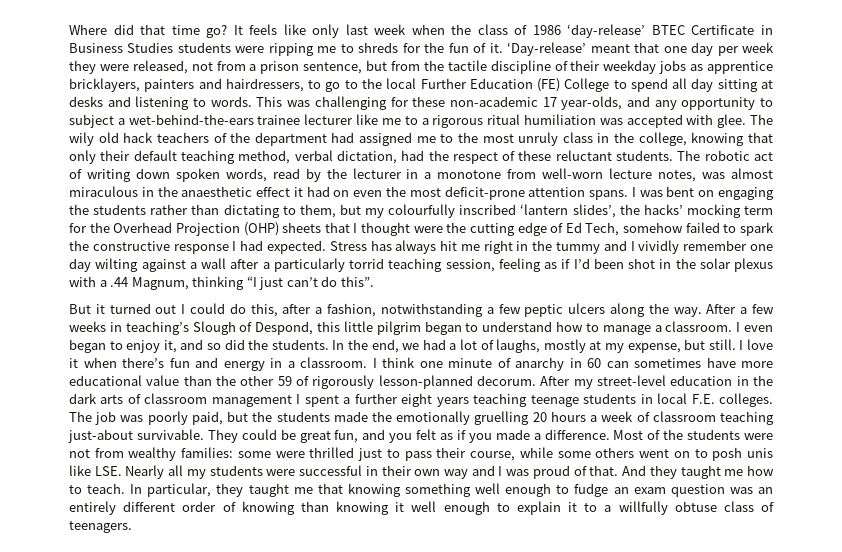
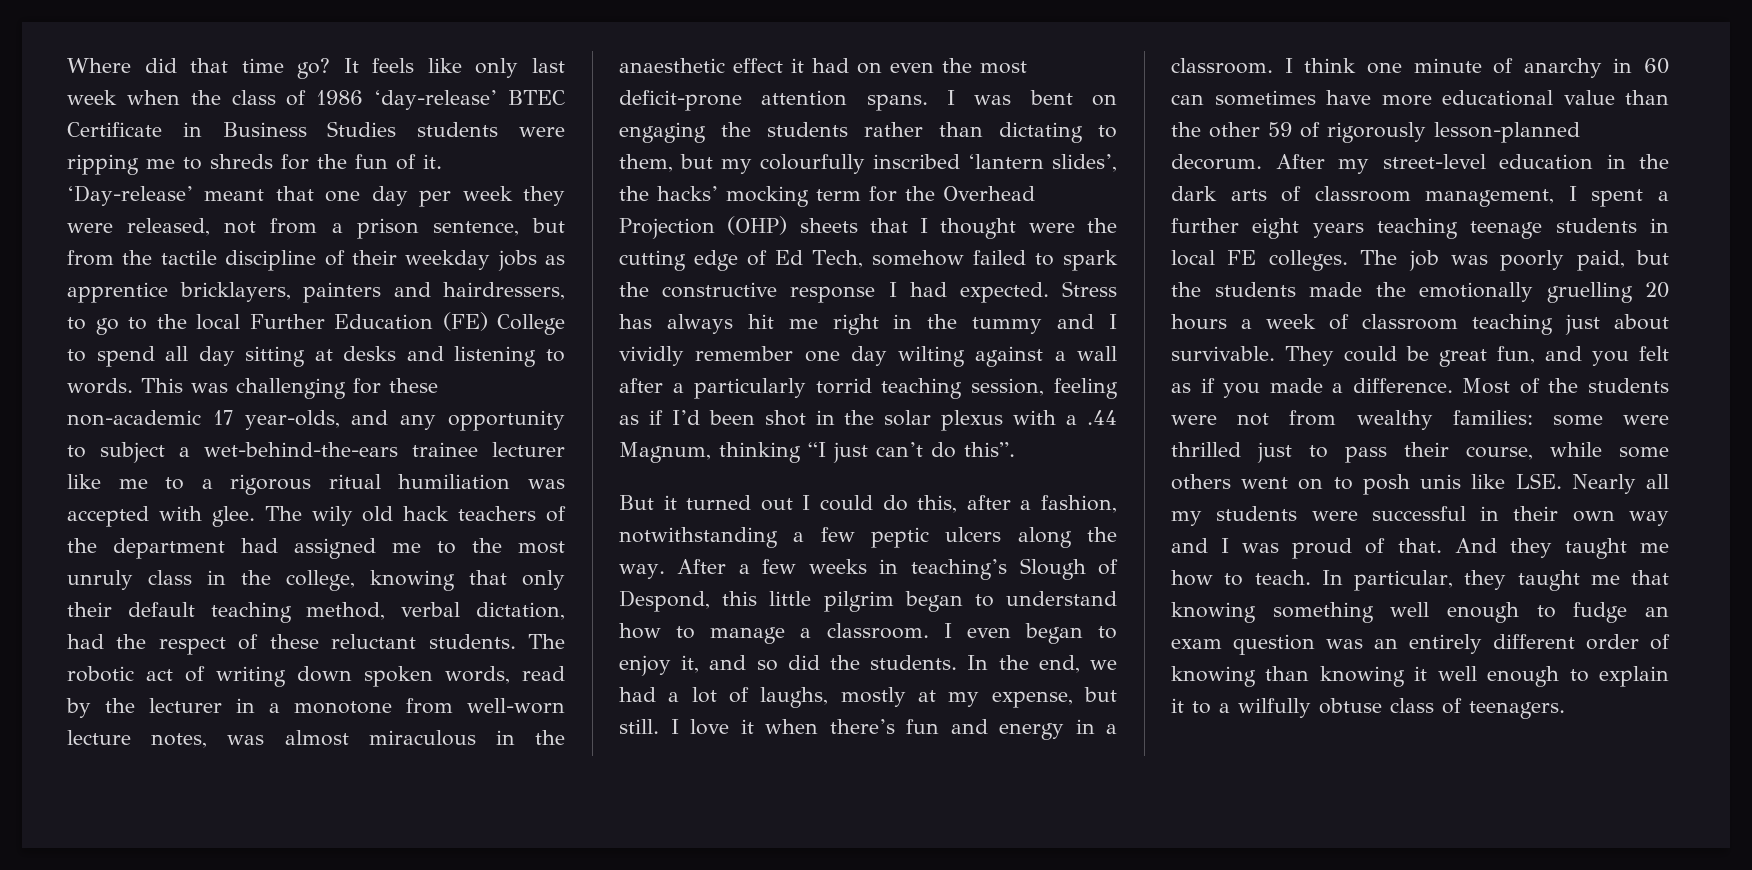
- After my street-level education in the dark arts of classroom management I spent a further eight years teaching teenage students in local F.E. colleges.
+ After my street-level education in the dark arts of classroom management, I spent a further eight years teaching teenage students in local FE colleges.
- The job was poorly paid, but the students made the emotionally gruelling 20 hours a week of classroom teaching just-about survivable.
+ The job was poorly paid, but the students made the emotionally gruelling 20 hours a week of classroom teaching just about survivable.
- In particular, they taught me that knowing something well enough to fudge an exam question was an entirely different order of knowing than knowing it well enough to explain it to a willfully obtuse class of teenagers.
+ In particular, they taught me that knowing something well enough to fudge an exam question was an entirely different order of knowing than knowing it well enough to explain it to a wilfully obtuse class of teenagers.

